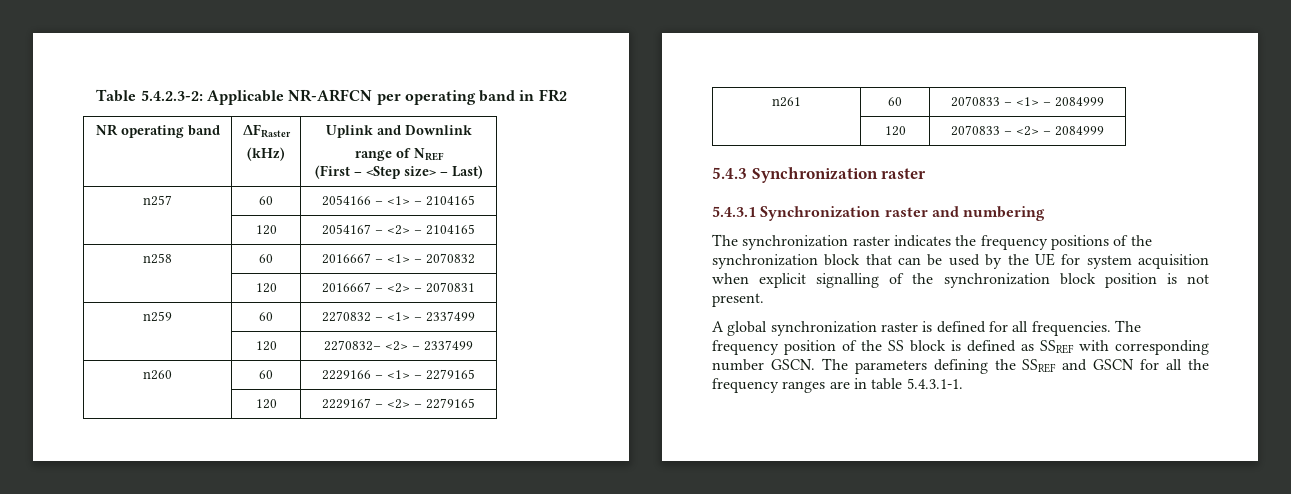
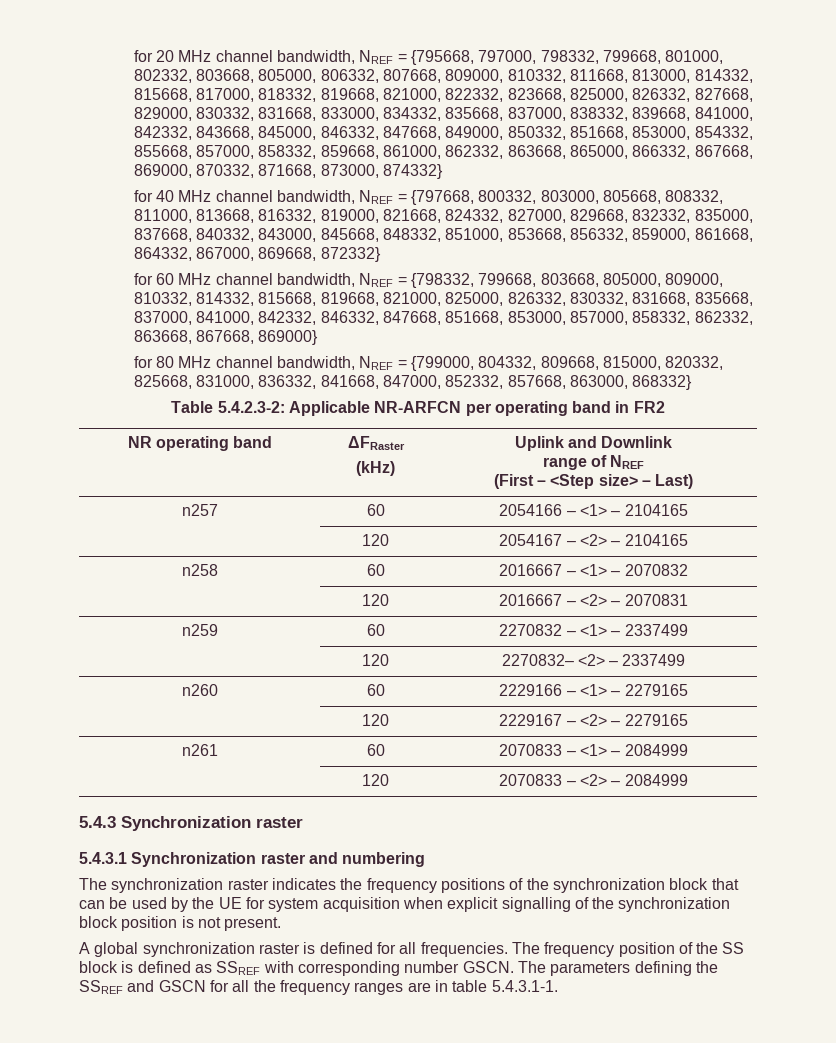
+ for 20 MHz channel bandwidth, NREF = {795668, 797000, 798332, 799668, 801000, 802332, 803668, 805000, 806332, 807668, 809000, 810332, 811668, 813000, 814332, 815668, 817000, 818332, 819668, 821000, 822332, 823668, 825000, 826332, 827668, 829000, 830332, 831668, 833000, 834332, 835668, 837000, 838332, 839668, 841000, 842332, 843668, 845000, 846332, 847668, 849000, 850332, 851668, 853000, 854332, 855668, 857000, 858332, 859668, 861000, 862332, 863668, 865000, 866332, 867668, 869000, 870332, 871668, 873000, 874332}
+ for 40 MHz channel bandwidth, NREF = {797668, 800332, 803000, 805668, 808332, 811000, 813668, 816332, 819000, 821668, 824332, 827000, 829668, 832332, 835000, 837668, 840332, 843000, 845668, 848332, 851000, 853668, 856332, 859000, 861668, 864332, 867000, 869668, 872332}
+ for 60 MHz channel bandwidth, NREF = {798332, 799668, 803668, 805000, 809000, 810332, 814332, 815668, 819668, 821000, 825000, 826332, 830332, 831668, 835668, 837000, 841000, 842332, 846332, 847668, 851668, 853000, 857000, 858332, 862332, 863668, 867668, 869000}
+ for 80 MHz channel bandwidth, NREF = {799000, 804332, 809668, 815000, 820332, 825668, 831000, 836332, 841668, 847000, 852332, 857668, 863000, 868332}

